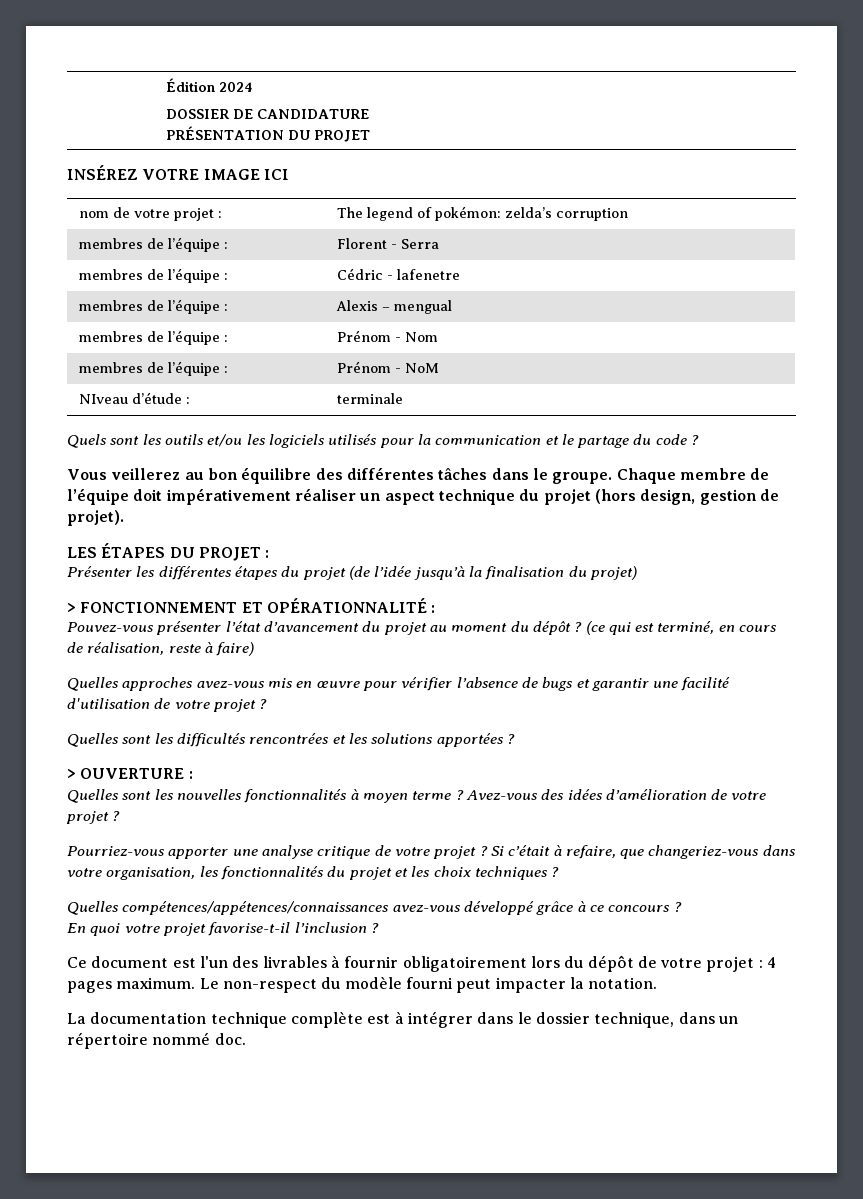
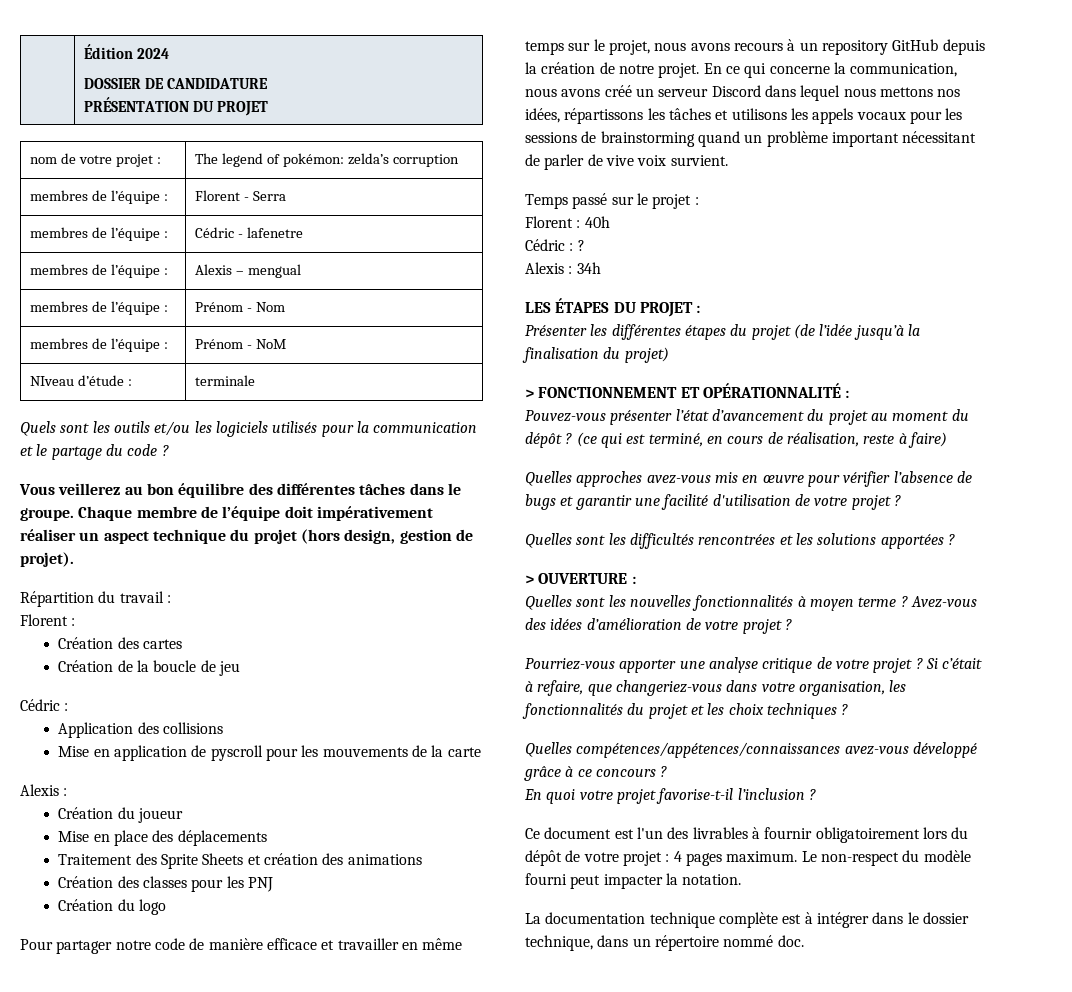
- INSÉREZ VOTRE IMAGE ICI
+ Répartition du travail :
+ Florent :
+ Création des cartes
+ Création de la boucle de jeu
+ Cédric :
+ Application des collisions
+ Mise en application de pyscroll pour les mouvements de la carte
+ Alexis :
+ Création du joueur
+ Mise en place des déplacements
+ Traitement des Sprite Sheets et création des animations
+ Création des classes pour les PNJ
+ Création du logo
+ Pour partager notre code de manière efficace et travailler en même temps sur le projet, nous avons recours à un repository GitHub depuis la création de notre projet. En ce qui concerne la communication, nous avons créé un serveur Discord dans lequel nous mettons nos idées, répartissons les tâches et utilisons les appels vocaux pour les sessions de brainstorming quand un problème important nécessitant de parler de vive voix survient.
+ Temps passé sur le projet :
+ Florent : 40h
+ Cédric : ?
+ Alexis : 34h

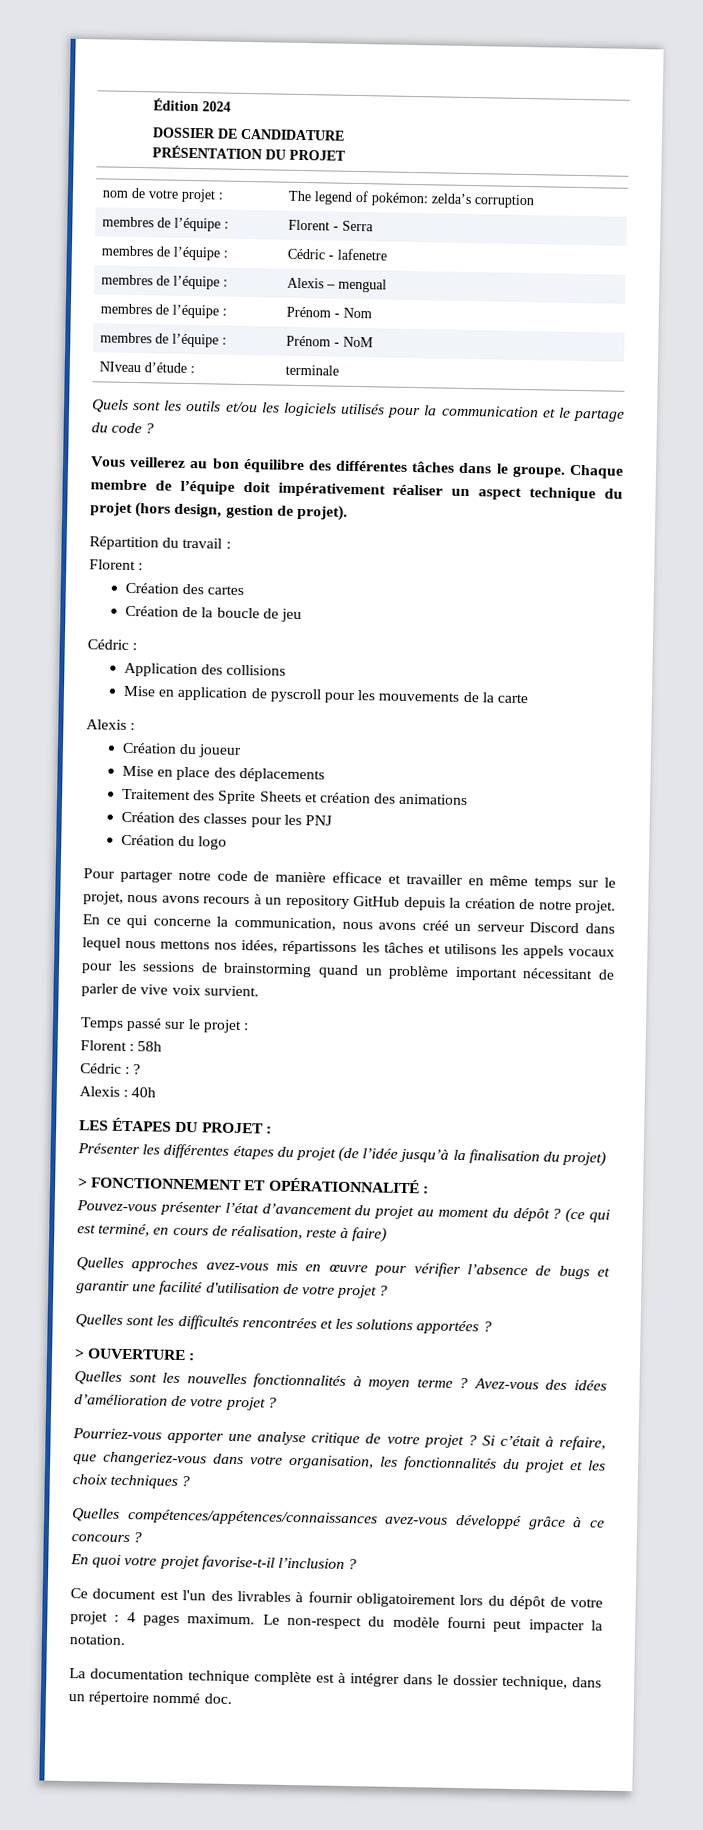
- Florent : 40h
+ Florent : 58h
- Alexis : 34h
+ Alexis : 40h

